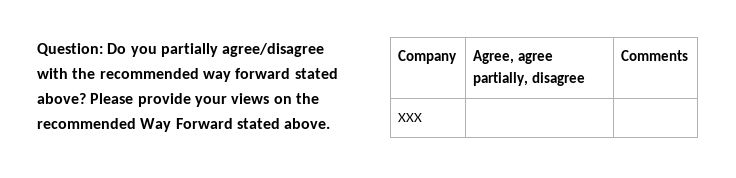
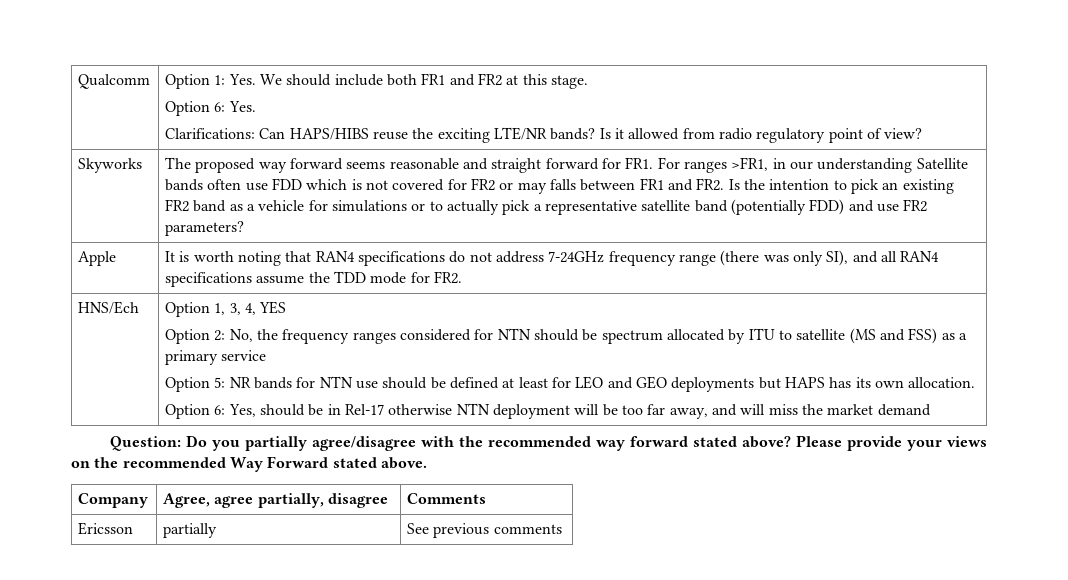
+ Qualcomm | Option 1: Yes. We should include both FR1 and FR2 at this stage.
+ Option 6: Yes.
+ Clarifications: Can HAPS/HIBS reuse the exciting LTE/NR bands? Is it allowed from radio regulatory point of view?
+ Skyworks | The proposed way forward seems reasonable and straight forward for FR1. For ranges >FR1, in our understanding Satellite bands often use FDD which is not covered for FR2 or may falls between FR1 and FR2. Is the intention to pick an existing FR2 band as a vehicle for simulations or to actually pick a representative satellite band (potentially FDD) and use FR2 parameters?
+ Apple | It is worth noting that RAN4 specifications do not address 7-24GHz frequency range (there was only SI), and all RAN4 specifications assume the TDD mode for FR2.
+ HNS/Ech | Option 1, 3, 4, YES
+ Option 2: No, the frequency ranges considered for NTN should be spectrum allocated by ITU to satellite (MS and FSS) as a primary service
+ Option 5: NR bands for NTN use should be defined at least for LEO and GEO deployments but HAPS has its own allocation.
+ Option 6: Yes, should be in Rel-17 otherwise NTN deployment will be too far away, and will miss the market demand
- XXX | |
+ Ericsson | partially | See previous comments

